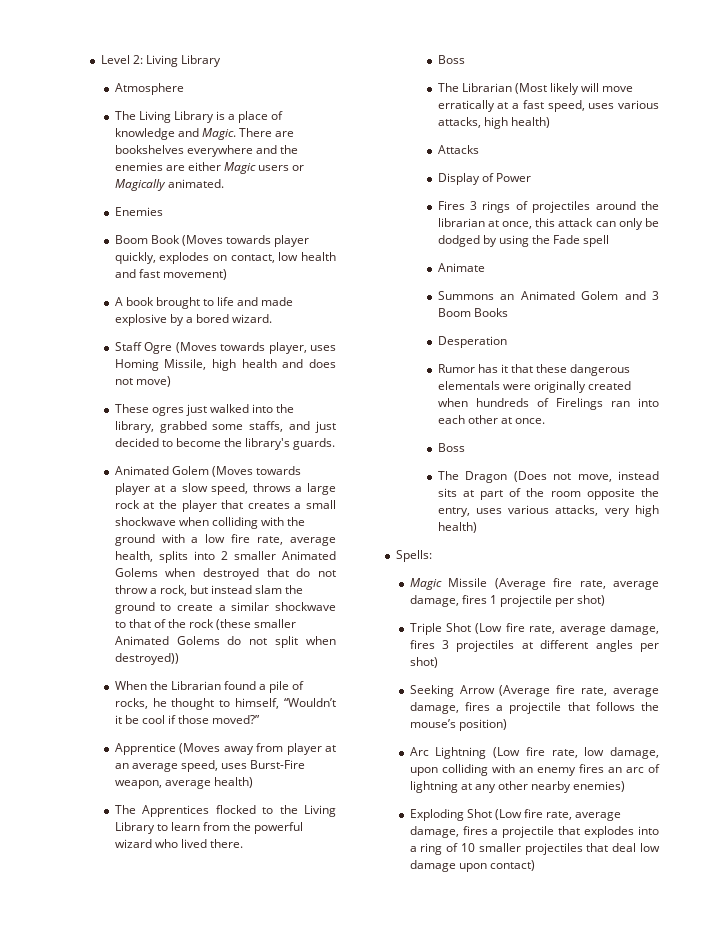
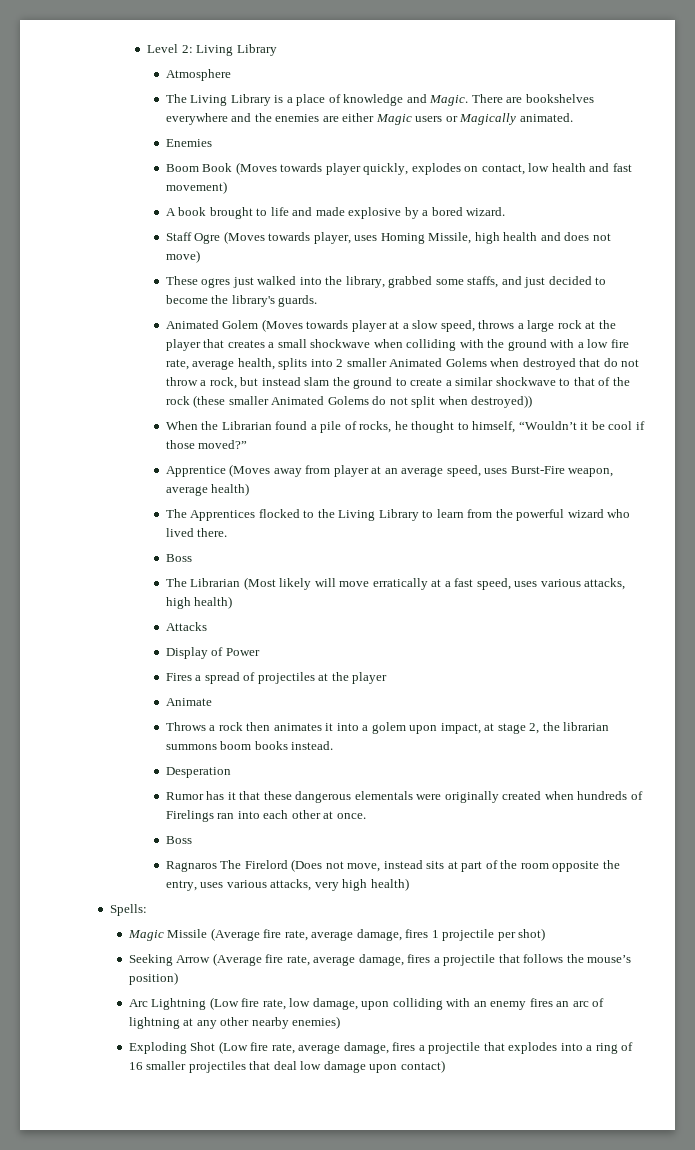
- Fires 3 rings of projectiles around the librarian at once, this attack can only be dodged by using the Fade spell
+ Fires a spread of projectiles at the player
  Animate
- Summons an Animated Golem and 3 Boom Books
+ Throws a rock then animates it into a golem upon impact, at stage 2, the librarian summons boom books instead.
- The Dragon (Does not move, instead sits at part of the room opposite the entry, uses various attacks, very high health)
+ Ragnaros The Firelord (Does not move, instead sits at part of the room opposite the entry, uses various attacks, very high health)
- Triple Shot (Low fire rate, average damage, fires 3 projectiles at different angles per shot)
- Exploding Shot (Low fire rate, average damage, fires a projectile that explodes into a ring of 10 smaller projectiles that deal low damage upon contact)
+ Exploding Shot (Low fire rate, average damage, fires a projectile that explodes into a ring of 16 smaller projectiles that deal low damage upon contact)

